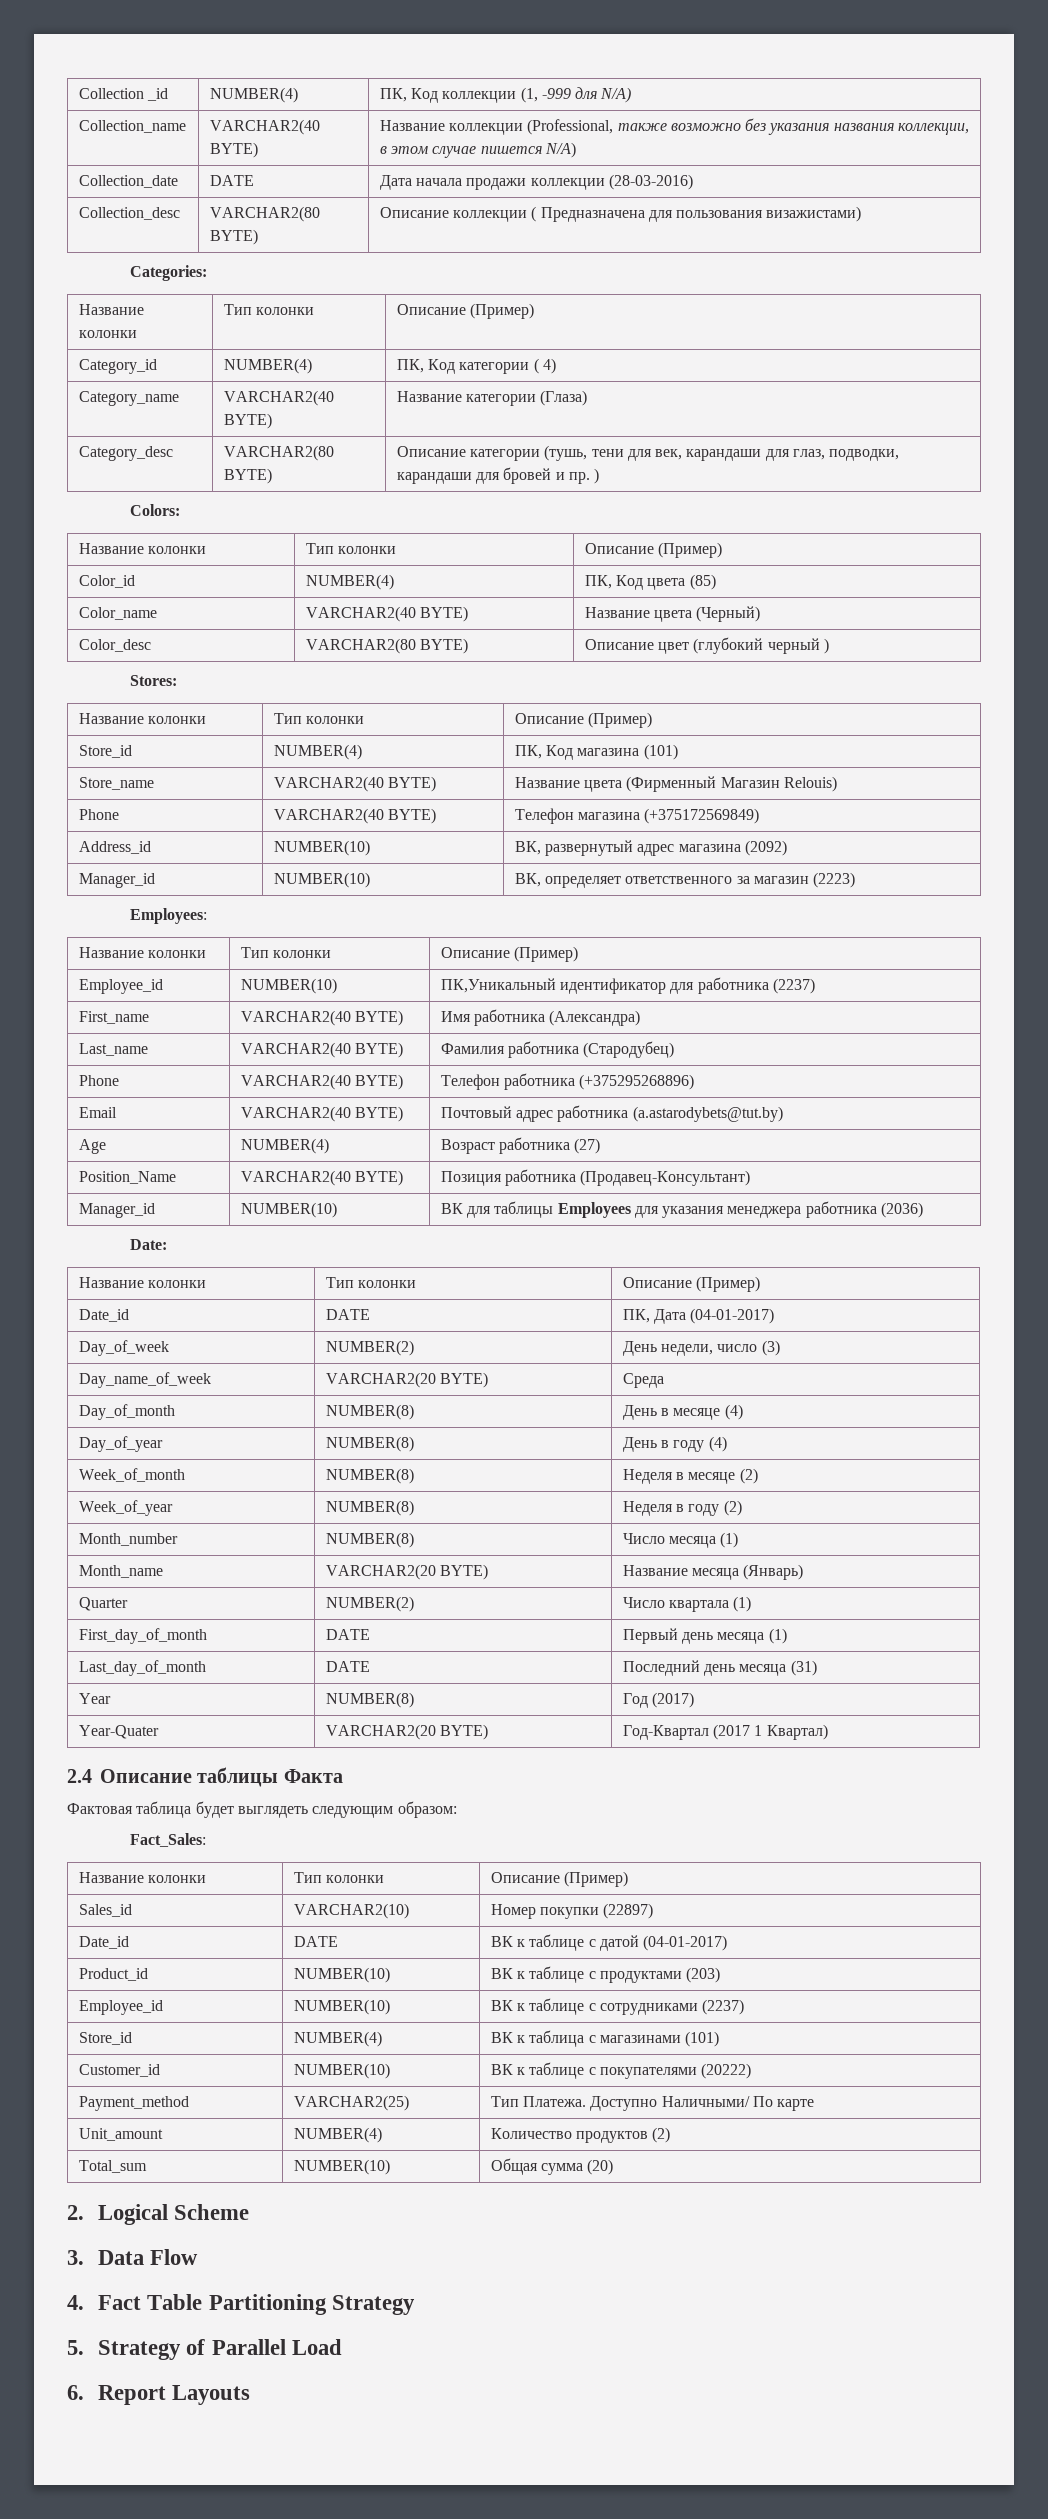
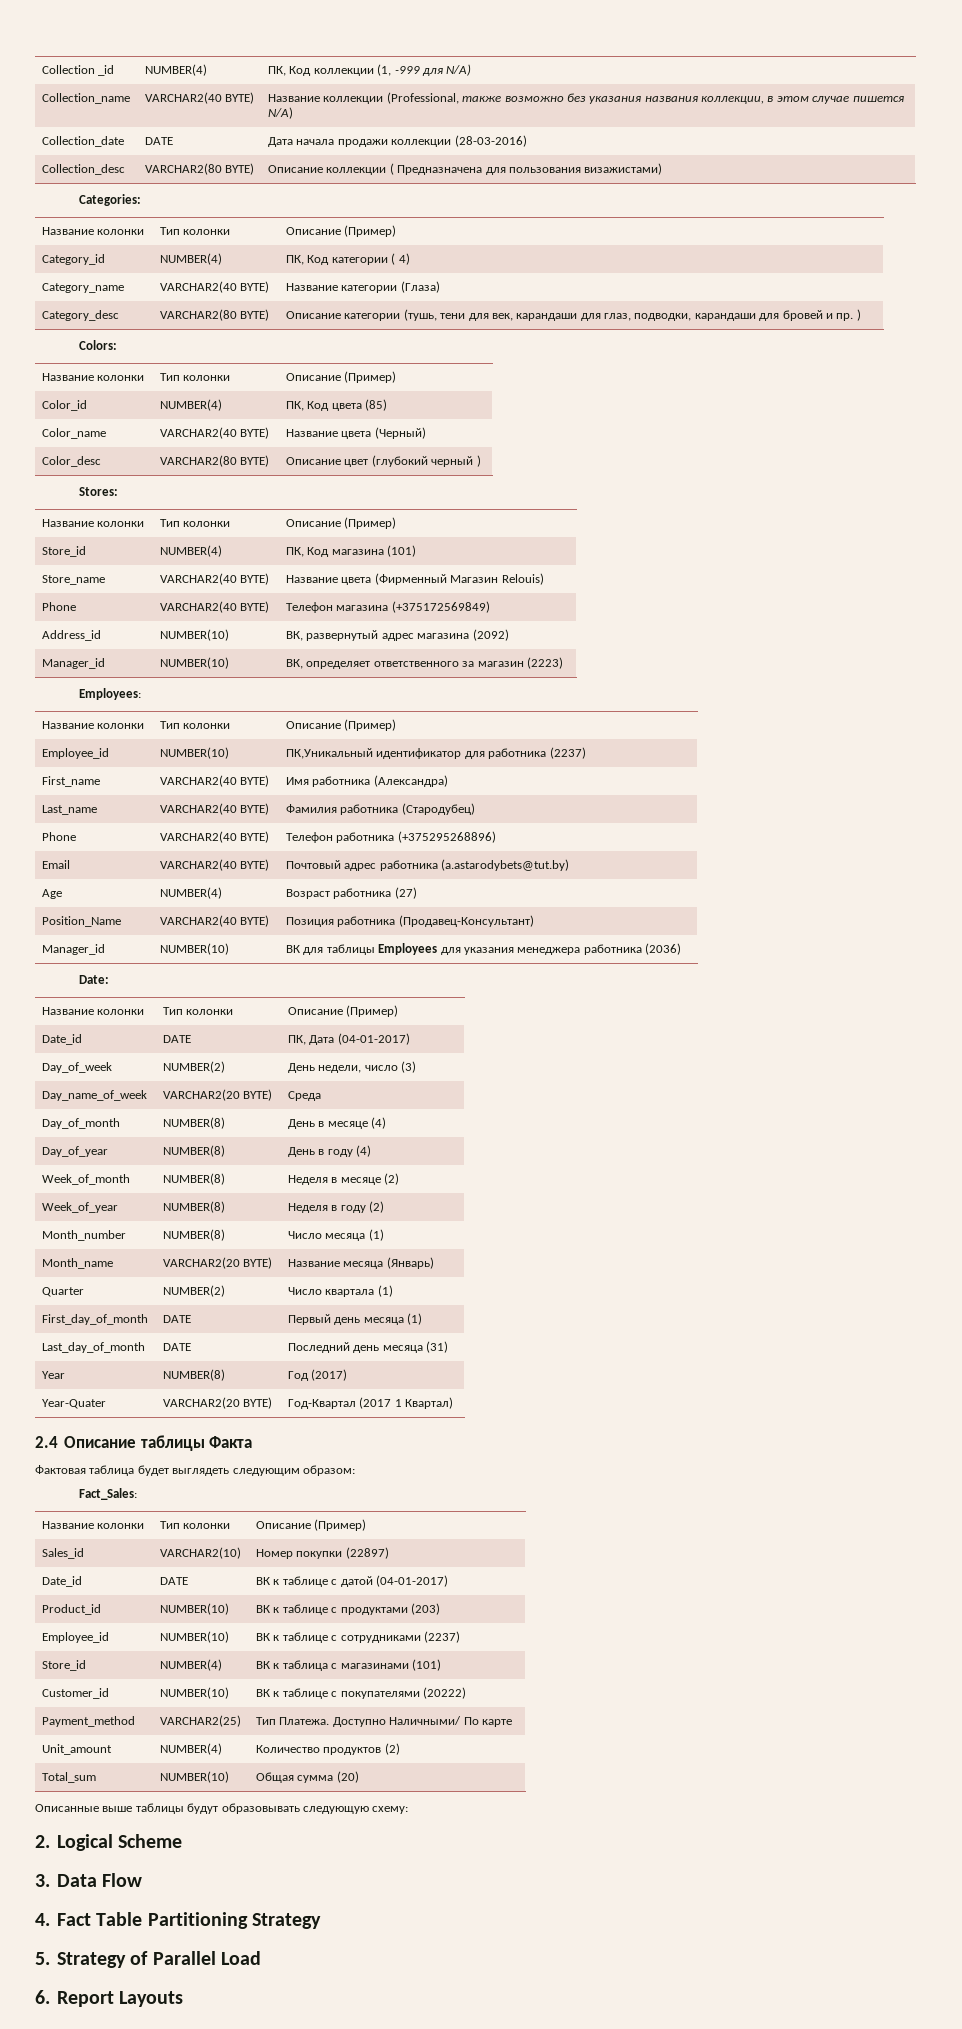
+ Описанные выше таблицы будут образовывать следующую схему:

